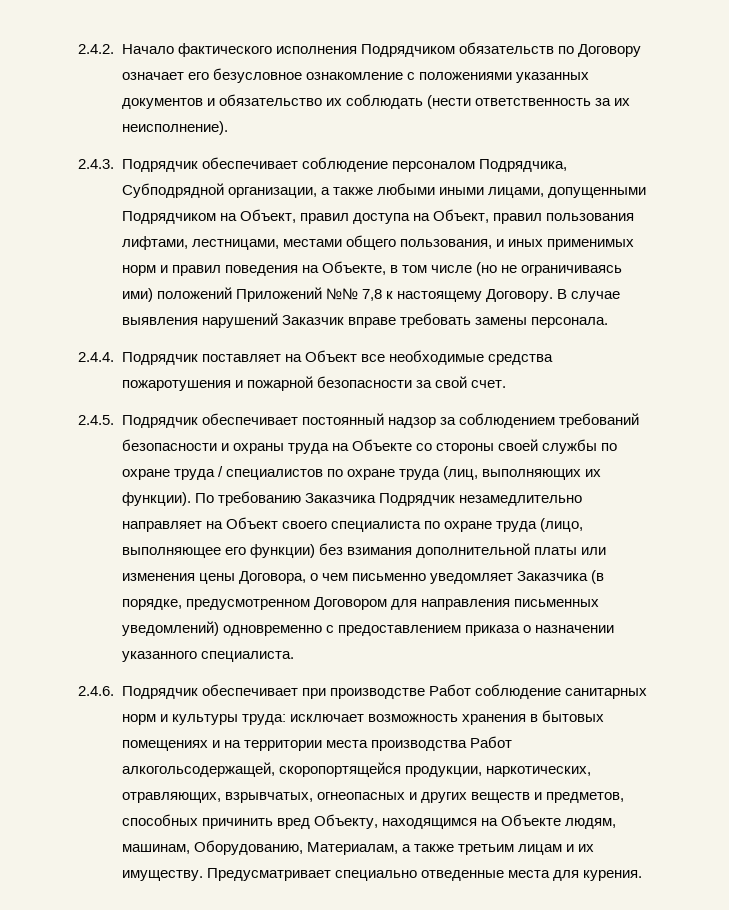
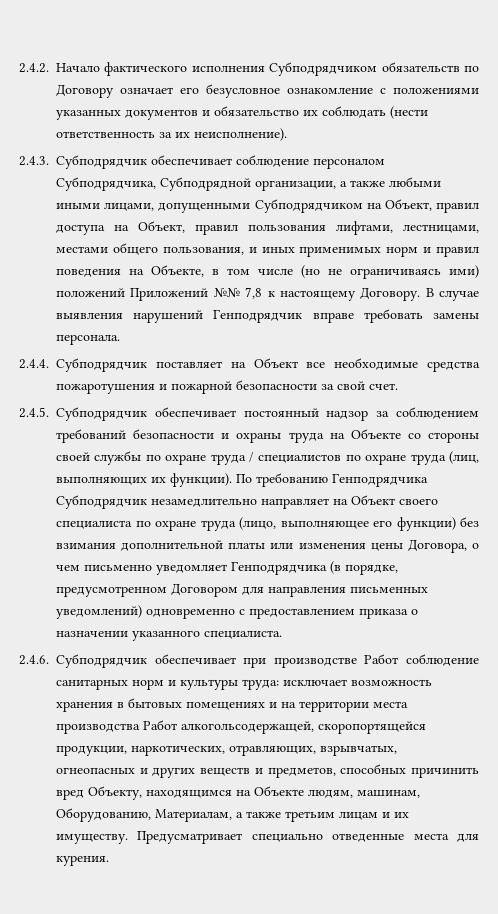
- 2.4.2. Начало фактического исполнения Подрядчиком обязательств по Договору означает его безусловное ознакомление с положениями указанных документов и обязательство их соблюдать (нести ответственность за их неисполнение).
+ 2.4.2. Начало фактического исполнения Субподрядчиком обязательств по Договору означает его безусловное ознакомление с положениями указанных документов и обязательство их соблюдать (нести ответственность за их неисполнение).
- 2.4.3. Подрядчик обеспечивает соблюдение персоналом Подрядчика, Субподрядной организации, а также любыми иными лицами, допущенными Подрядчиком на Объект, правил доступа на Объект, правил пользования лифтами, лестницами, местами общего пользования, и иных применимых норм и правил поведения на Объекте, в том числе (но не ограничиваясь ими) положений Приложений №№ 7,8 к настоящему Договору.
+ 2.4.3. Субподрядчик обеспечивает соблюдение персоналом Субподрядчика, Субподрядной организации, а также любыми иными лицами, допущенными Субподрядчиком на Объект, правил доступа на Объект, правил пользования лифтами, лестницами, местами общего пользования, и иных применимых норм и правил поведения на Объекте, в том числе (но не ограничиваясь ими) положений Приложений №№ 7,8 к настоящему Договору.
- В случае выявления нарушений Заказчик вправе требовать замены персонала.
+ В случае выявления нарушений Генподрядчик вправе требовать замены персонала.
- 2.4.4. Подрядчик поставляет на Объект все необходимые средства пожаротушения и пожарной безопасности за свой счет.
+ 2.4.4. Субподрядчик поставляет на Объект все необходимые средства пожаротушения и пожарной безопасности за свой счет.
- 2.4.5. Подрядчик обеспечивает постоянный надзор за соблюдением требований безопасности и охраны труда на Объекте со стороны своей службы по охране труда / специалистов по охране труда (лиц, выполняющих их функции).
+ 2.4.5. Субподрядчик обеспечивает постоянный надзор за соблюдением требований безопасности и охраны труда на Объекте со стороны своей службы по охране труда / специалистов по охране труда (лиц, выполняющих их функции).
- По требованию Заказчика Подрядчик незамедлительно направляет на Объект своего специалиста по охране труда (лицо, выполняющее его функции) без взимания дополнительной платы или изменения цены Договора, о чем письменно уведомляет Заказчика (в порядке, предусмотренном Договором для направления письменных уведомлений) одновременно с предоставлением приказа о назначении указанного специалиста.
+ По требованию Генподрядчика Субподрядчик незамедлительно направляет на Объект своего специалиста по охране труда (лицо, выполняющее его функции) без взимания дополнительной платы или изменения цены Договора, о чем письменно уведомляет Генподрядчика (в порядке, предусмотренном Договором для направления письменных уведомлений) одновременно с предоставлением приказа о назначении указанного специалиста.
- 2.4.6. Подрядчик обеспечивает при производстве Работ соблюдение санитарных норм и культуры труда: исключает возможность хранения в бытовых помещениях и на территории места производства Работ алкогольсодержащей, скоропортящейся продукции, наркотических, отравляющих, взрывчатых, огнеопасных и других веществ и предметов, способных причинить вред Объекту, находящимся на Объекте людям, машинам, Оборудованию, Материалам, а также третьим лицам и их имуществу.
+ 2.4.6. Субподрядчик обеспечивает при производстве Работ соблюдение санитарных норм и культуры труда: исключает возможность хранения в бытовых помещениях и на территории места производства Работ алкогольсодержащей, скоропортящейся продукции, наркотических, отравляющих, взрывчатых, огнеопасных и других веществ и предметов, способных причинить вред Объекту, находящимся на Объекте людям, машинам, Оборудованию, Материалам, а также третьим лицам и их имуществу.

